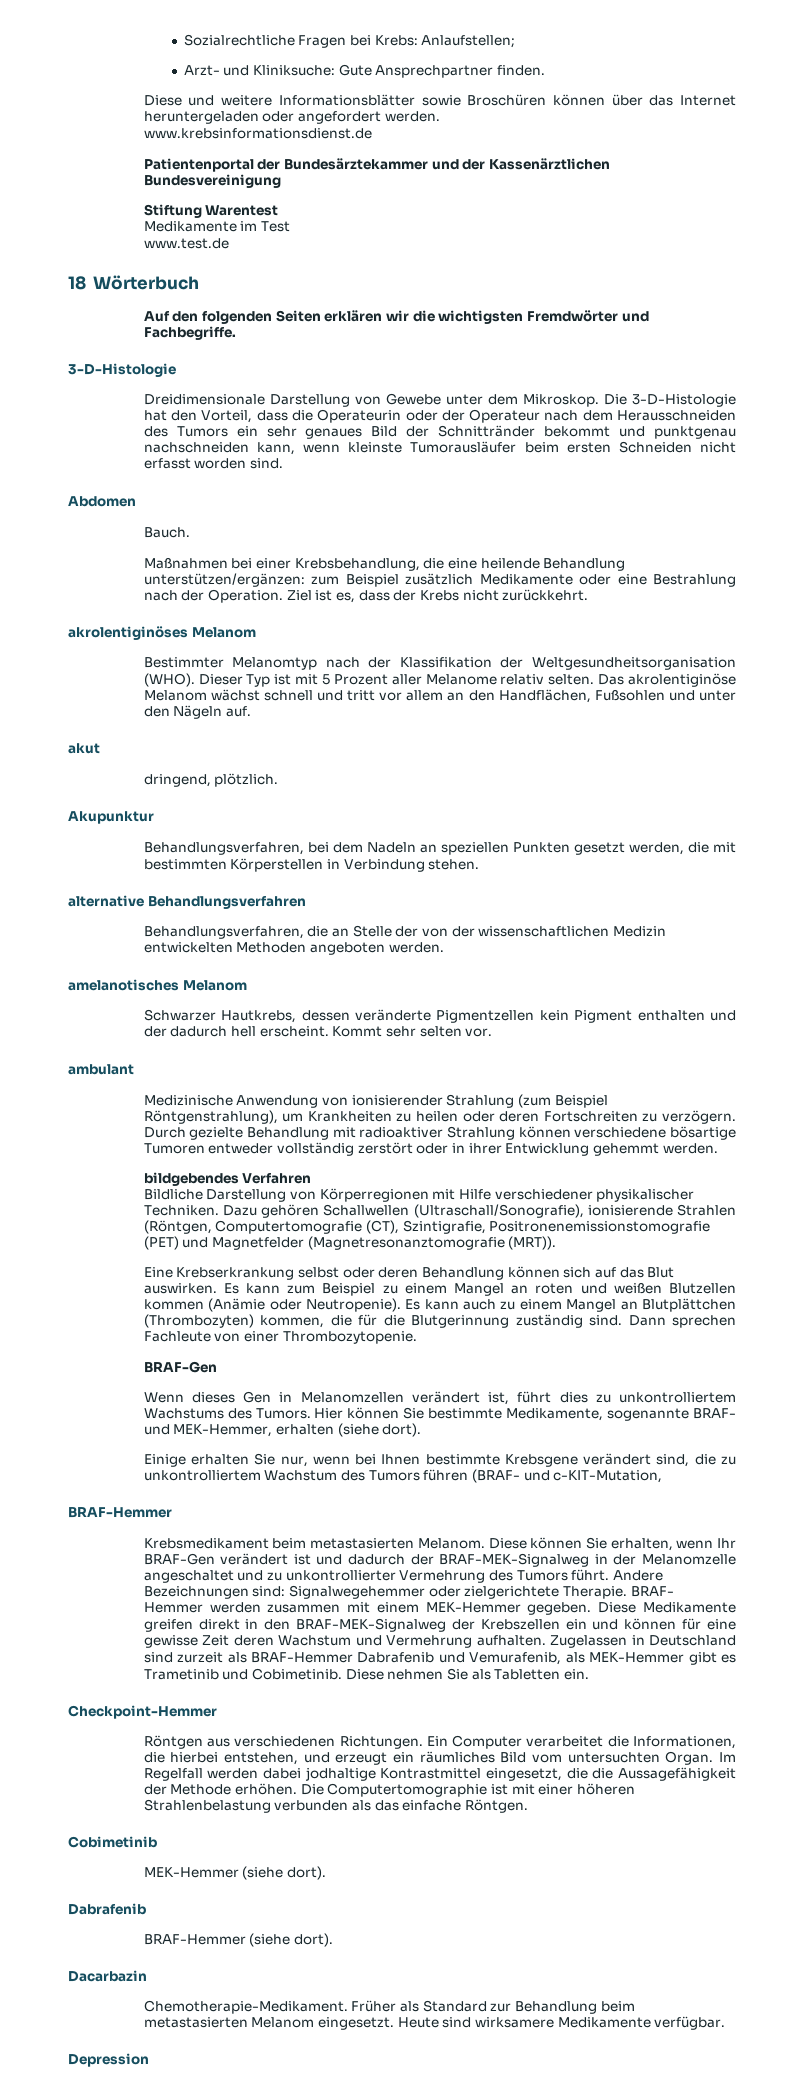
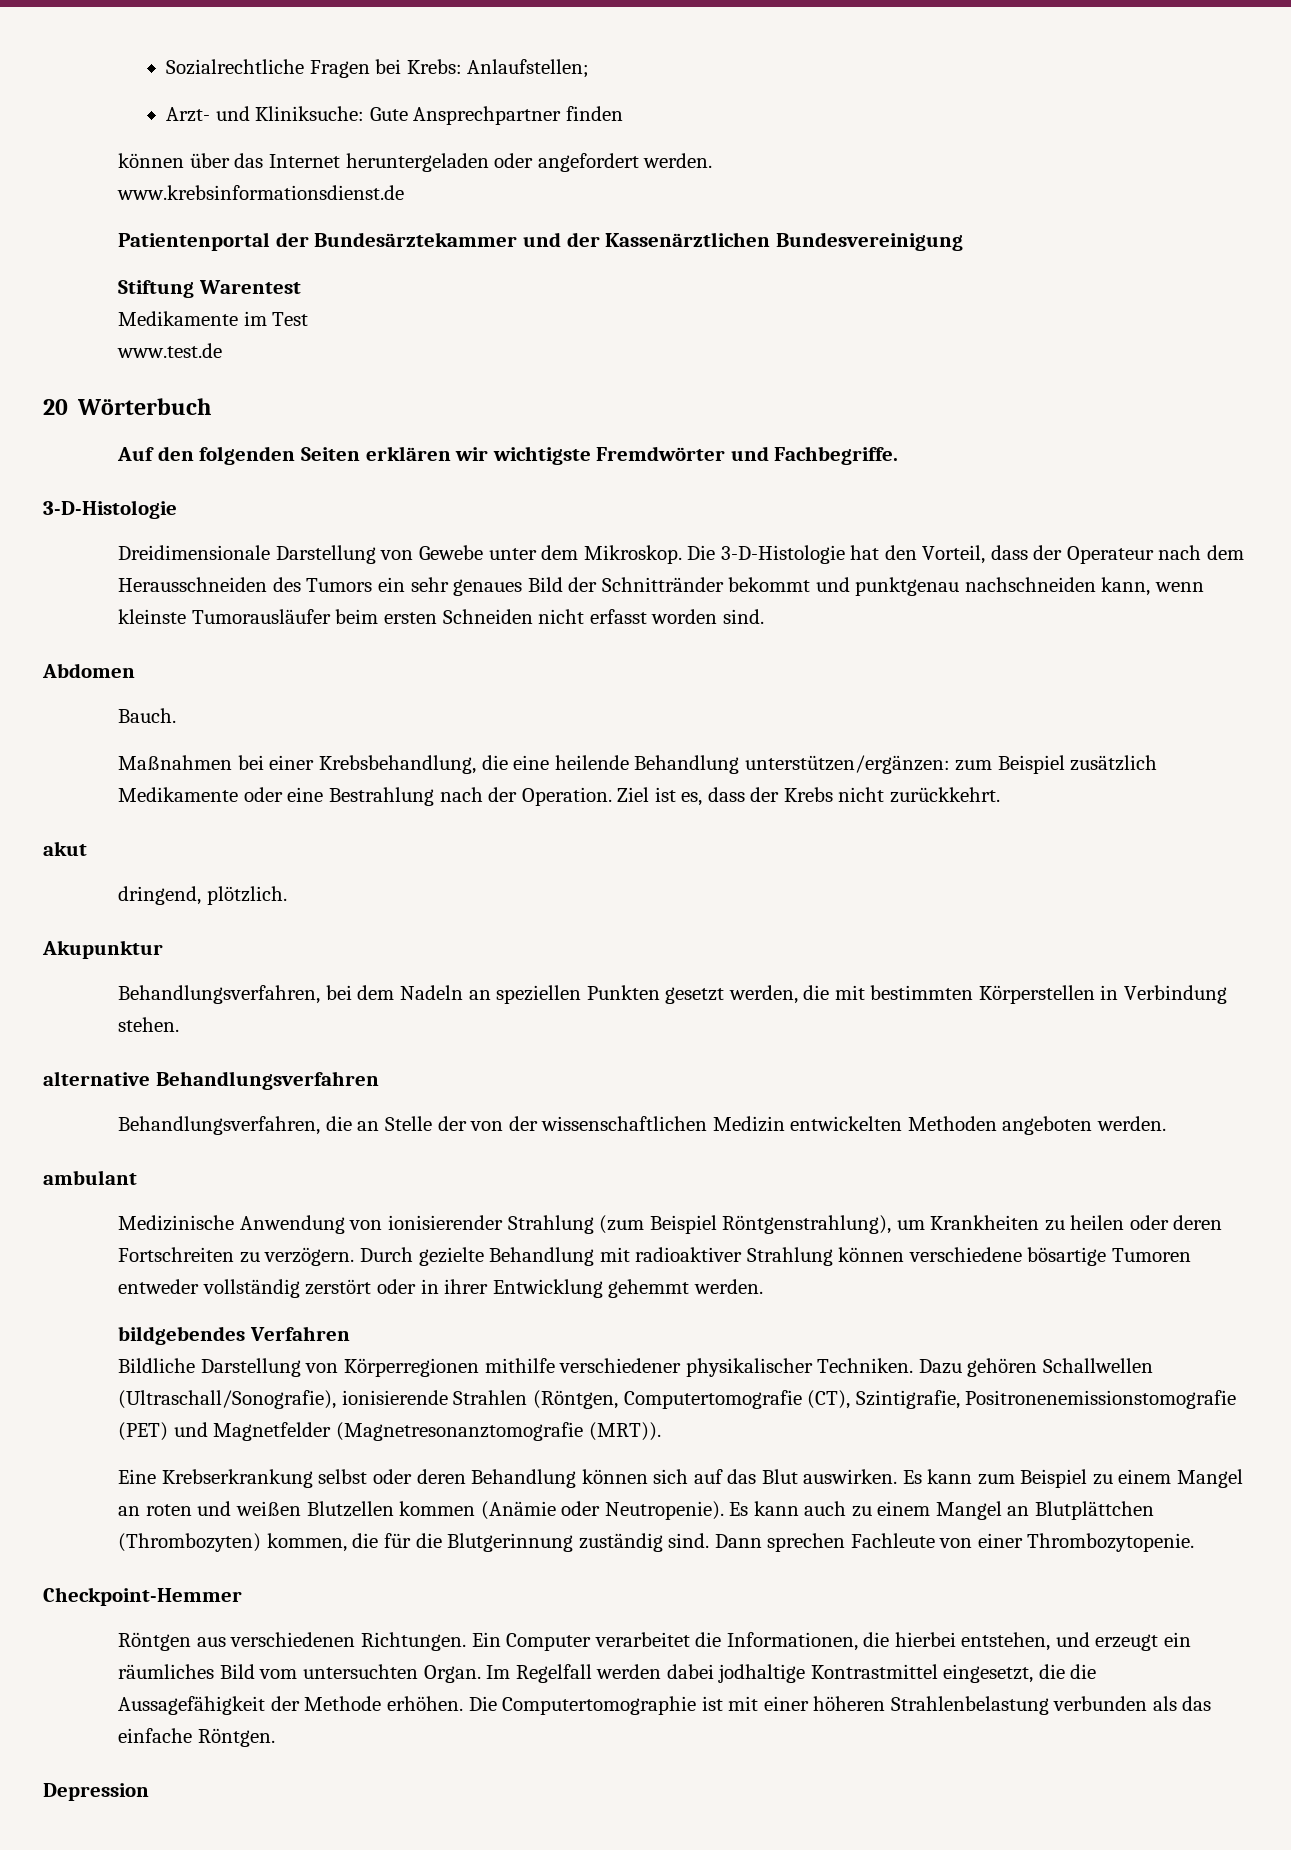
- Arzt- und Kliniksuche: Gute Ansprechpartner finden.
- Diese und weitere Informationsblätter sowie Broschüren können über das Internet heruntergeladen oder angefordert werden.
+ Arzt- und Kliniksuche: Gute Ansprechpartner finden
+ können über das Internet heruntergeladen oder angefordert werden.
- 18 Wörterbuch
+ 20 Wörterbuch
- Auf den folgenden Seiten erklären wir die wichtigsten Fremdwörter und Fachbegriffe.
+ Auf den folgenden Seiten erklären wir wichtigste Fremdwörter und Fachbegriffe.
- Die 3-D-Histologie hat den Vorteil, dass die Operateurin oder der Operateur nach dem Herausschneiden des Tumors ein sehr genaues Bild der Schnittränder bekommt und punktgenau nachschneiden kann, wenn kleinste Tumorausläufer beim ersten Schneiden nicht erfasst worden sind.
+ Die 3-D-Histologie hat den Vorteil, dass der Operateur nach dem Herausschneiden des Tumors ein sehr genaues Bild der Schnittränder bekommt und punktgenau nachschneiden kann, wenn kleinste Tumorausläufer beim ersten Schneiden nicht erfasst worden sind.
- akrolentiginöses Melanom
- Bestimmter Melanomtyp nach der Klassifikation der Weltgesundheitsorganisation (WHO). Dieser Typ ist mit 5 Prozent aller Melanome relativ selten. Das akrolentiginöse Melanom wächst schnell und tritt vor allem an den Handflächen, Fußsohlen und unter den Nägeln auf.
- amelanotisches Melanom
- Schwarzer Hautkrebs, dessen veränderte Pigmentzellen kein Pigment enthalten und der dadurch hell erscheint. Kommt sehr selten vor.
- Bildliche Darstellung von Körperregionen mit Hilfe verschiedener physikalischer Techniken.
+ Bildliche Darstellung von Körperregionen mithilfe verschiedener physikalischer Techniken.
  Dann sprechen Fachleute von einer Thrombozytopenie.
- BRAF-Gen
- Wenn dieses Gen in Melanomzellen verändert ist, führt dies zu unkontrolliertem Wachstums des Tumors. Hier können Sie bestimmte Medikamente, sogenannte BRAF- und MEK-Hemmer, erhalten (siehe dort).
- Einige erhalten Sie nur, wenn bei Ihnen bestimmte Krebsgene verändert sind, die zu unkontrolliertem Wachstum des Tumors führen (BRAF- und c-KIT-Mutation,
- BRAF-Hemmer
- Krebsmedikament beim metastasierten Melanom. Diese können Sie erhalten, wenn Ihr BRAF-Gen verändert ist und dadurch der BRAF-MEK-Signalweg in der Melanomzelle angeschaltet und zu unkontrollierter Vermehrung des Tumors führt. Andere Bezeichnungen sind: Signalwegehemmer oder zielgerichtete Therapie. BRAF- Hemmer werden zusammen mit einem MEK-Hemmer gegeben. Diese Medikamente greifen direkt in den BRAF-MEK-Signalweg der Krebszellen ein und können für eine gewisse Zeit deren Wachstum und Vermehrung aufhalten. Zugelassen in Deutschland sind zurzeit als BRAF-Hemmer Dabrafenib und Vemurafenib, als MEK-Hemmer gibt es Trametinib und Cobimetinib. Diese nehmen Sie als Tabletten ein.
- Cobimetinib
- MEK-Hemmer (siehe dort).
- Dabrafenib
- BRAF-Hemmer (siehe dort).
- Dacarbazin
- Chemotherapie-Medikament. Früher als Standard zur Behandlung beim metastasierten Melanom eingesetzt. Heute sind wirksamere Medikamente verfügbar.

